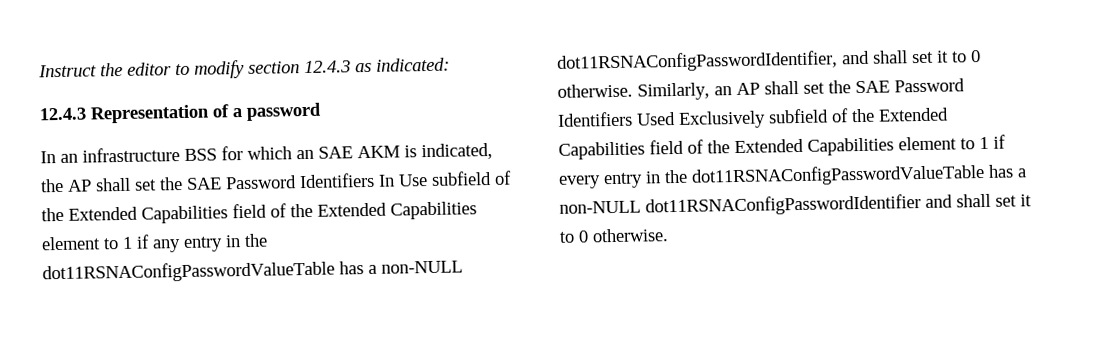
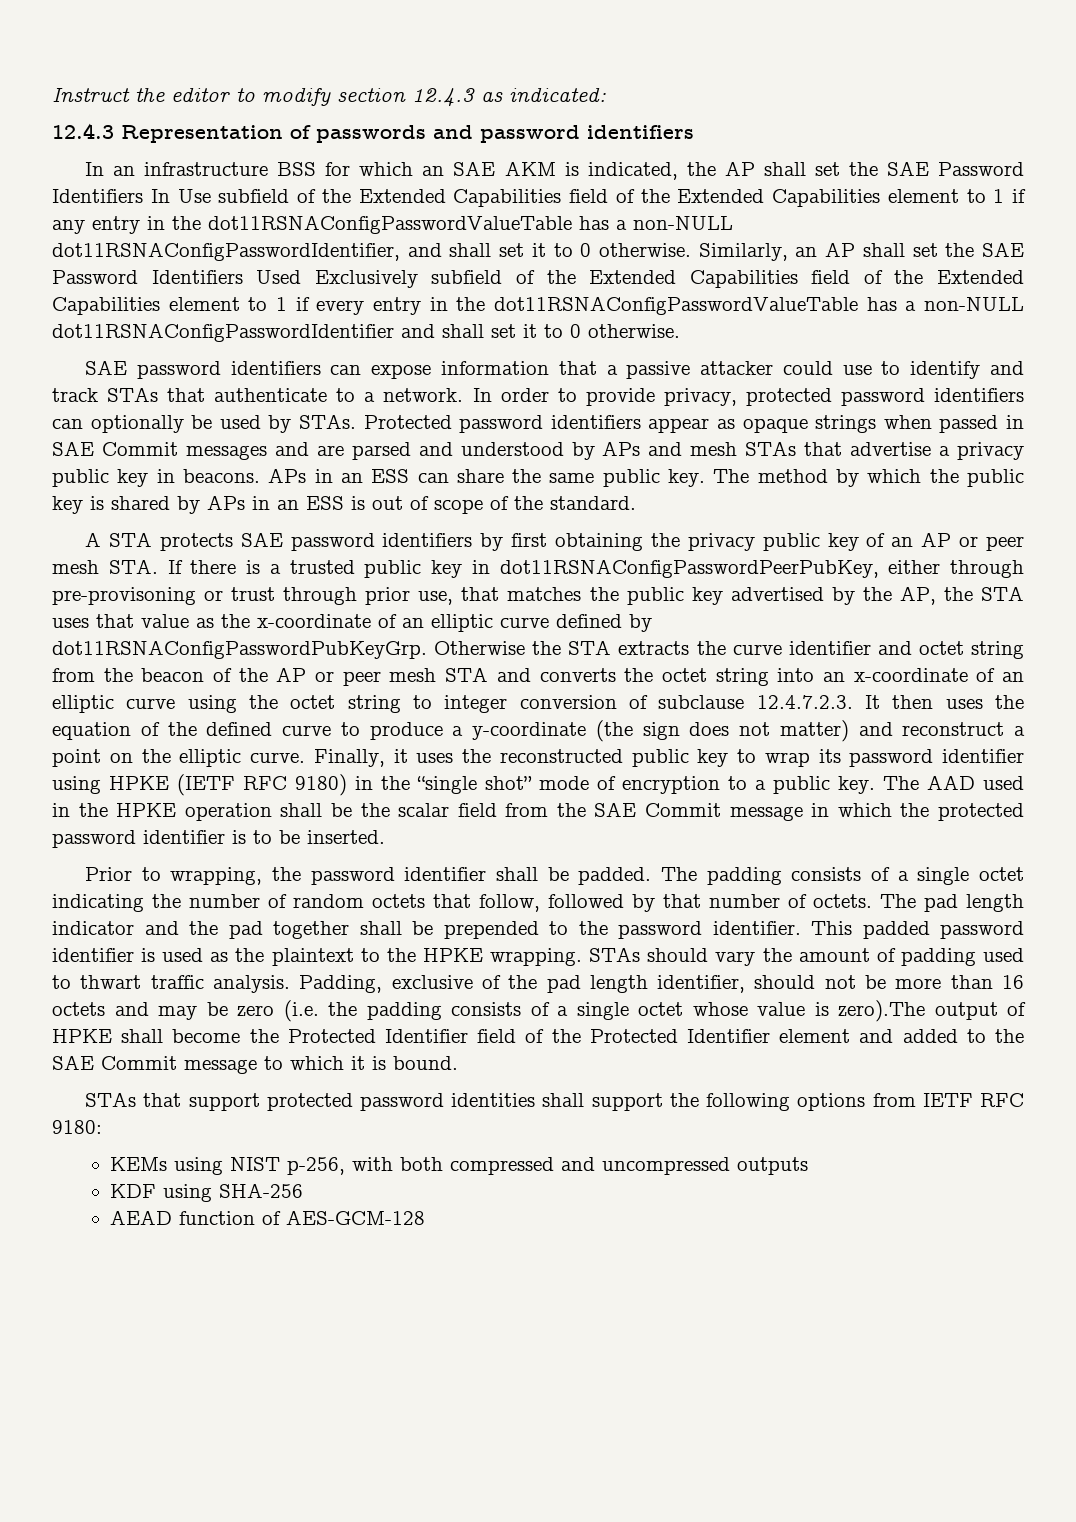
- 12.4.3 Representation of a password
+ 12.4.3 Representation of passwords and password identifiers
+ SAE password identifiers can expose information that a passive attacker could use to identify and track STAs that authenticate to a network. In order to provide privacy, protected password identifiers can optionally be used by STAs. Protected password identifiers appear as opaque strings when passed in SAE Commit messages and are parsed and understood by APs and mesh STAs that advertise a privacy public key in beacons. APs in an ESS can share the same public key. The method by which the public key is shared by APs in an ESS is out of scope of the standard.
+ A STA protects SAE password identifiers by first obtaining the privacy public key of an AP or peer mesh STA. If there is a trusted public key in dot11RSNAConfigPasswordPeerPubKey, either through pre-provisoning or trust through prior use, that matches the public key advertised by the AP, the STA uses that value as the x-coordinate of an elliptic curve defined by dot11RSNAConfigPasswordPubKeyGrp. Otherwise the STA extracts the curve identifier and octet string from the beacon of the AP or peer mesh STA and converts the octet string into an x-coordinate of an elliptic curve using the octet string to integer conversion of subclause 12.4.7.2.3. It then uses the equation of the defined curve to produce a y-coordinate (the sign does not matter) and reconstruct a point on the elliptic curve. Finally, it uses the reconstructed public key to wrap its password identifier using HPKE (IETF RFC 9180) in the “single shot” mode of encryption to a public key. The AAD used in the HPKE operation shall be the scalar field from the SAE Commit message in which the protected password identifier is to be inserted.
+ Prior to wrapping, the password identifier shall be padded. The padding consists of a single octet indicating the number of random octets that follow, followed by that number of octets. The pad length indicator and the pad together shall be prepended to the password identifier. This padded password identifier is used as the plaintext to the HPKE wrapping. STAs should vary the amount of padding used to thwart traffic analysis. Padding, exclusive of the pad length identifier, should not be more than 16 octets and may be zero (i.e. the padding consists of a single octet whose value is zero).The output of HPKE shall become the Protected Identifier field of the Protected Identifier element and added to the SAE Commit message to which it is bound.
+ STAs that support protected password identities shall support the following options from IETF RFC 9180:
+ KEMs using NIST p-256, with both compressed and uncompressed outputs
+ KDF using SHA-256
+ AEAD function of AES-GCM-128

